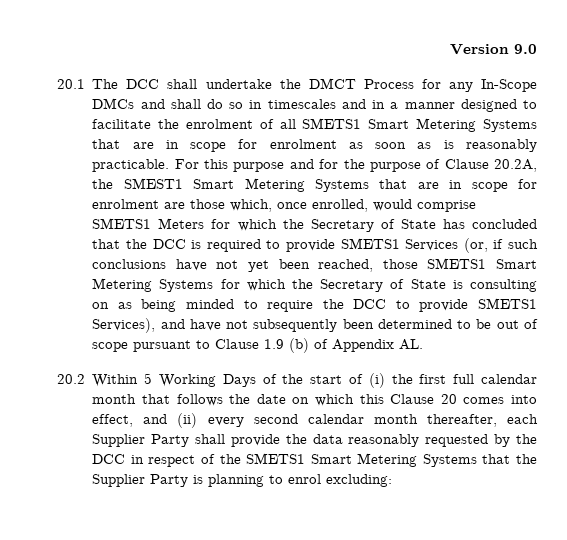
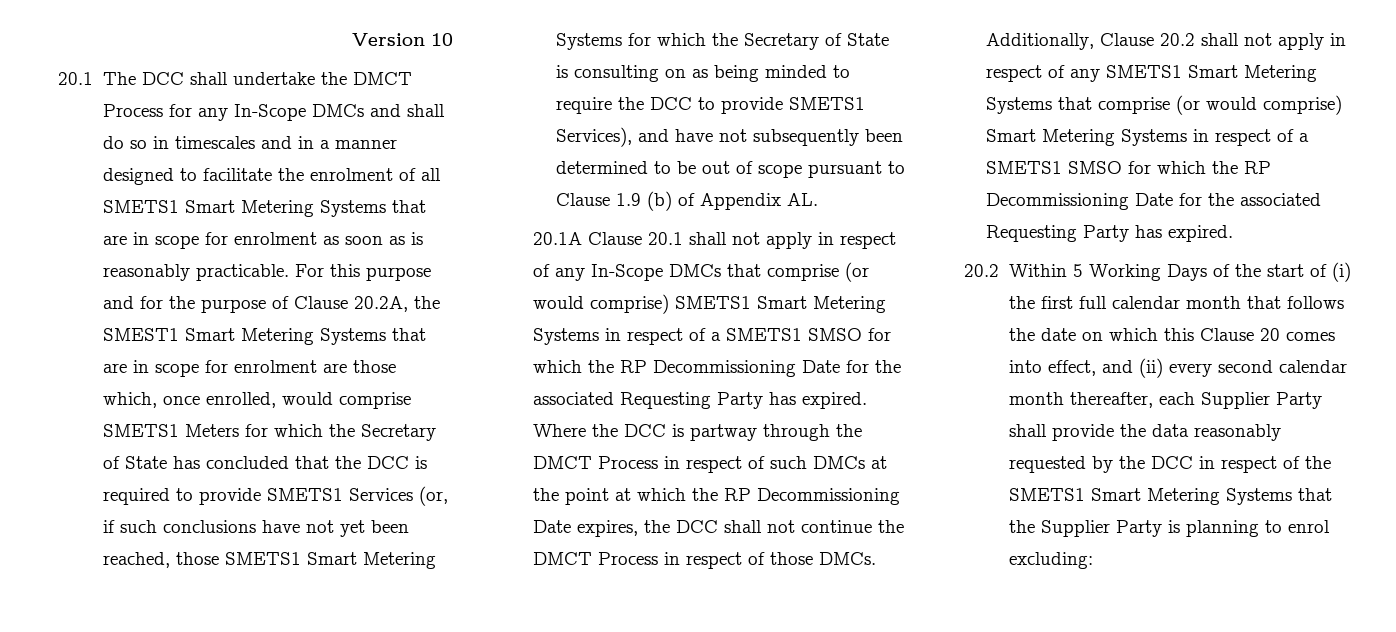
- Version 9.0
+ Version 10
+ 20.1A Clause 20.1 shall not apply in respect of any In-Scope DMCs that comprise (or would comprise) SMETS1 Smart Metering Systems in respect of a SMETS1 SMSO for which the RP Decommissioning Date for the associated Requesting Party has expired. Where the DCC is partway through the DMCT Process in respect of such DMCs at the point at which the RP Decommissioning Date expires, the DCC shall not continue the DMCT Process in respect of those DMCs. Additionally, Clause 20.2 shall not apply in respect of any SMETS1 Smart Metering Systems that comprise (or would comprise) Smart Metering Systems in respect of a SMETS1 SMSO for which the RP Decommissioning Date for the associated Requesting Party has expired.

